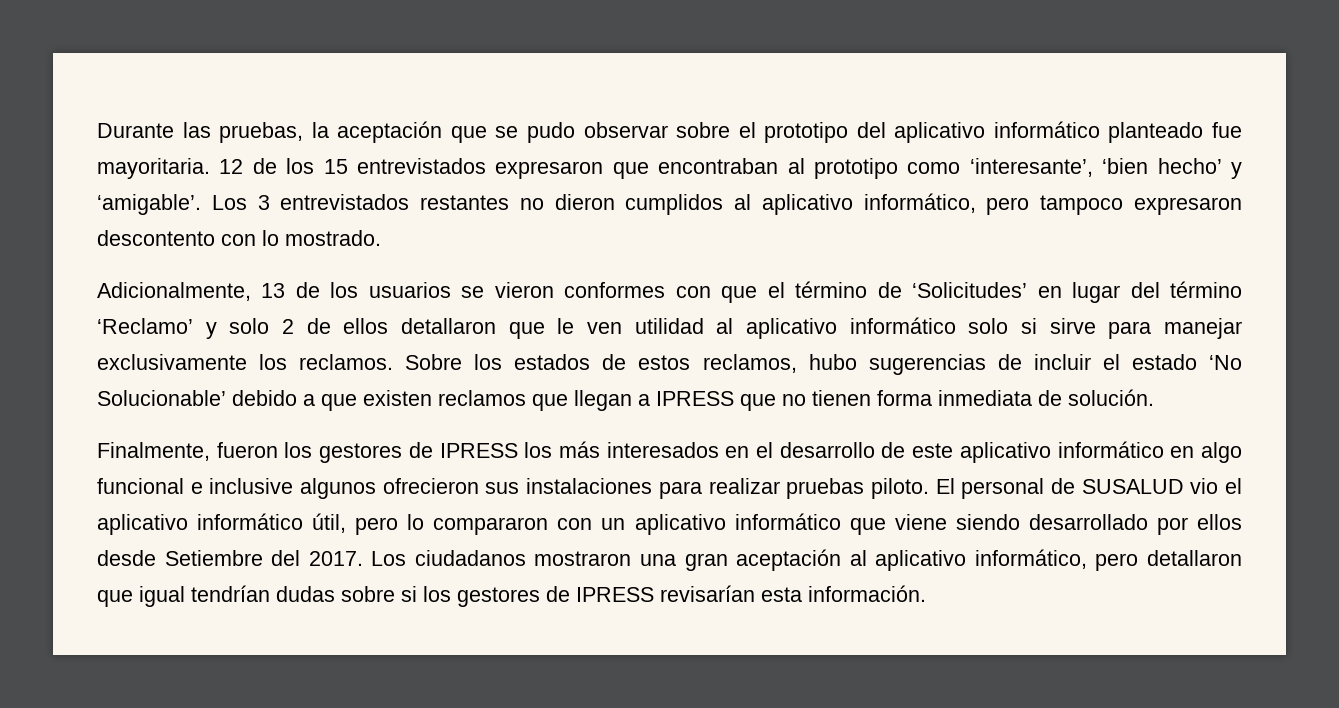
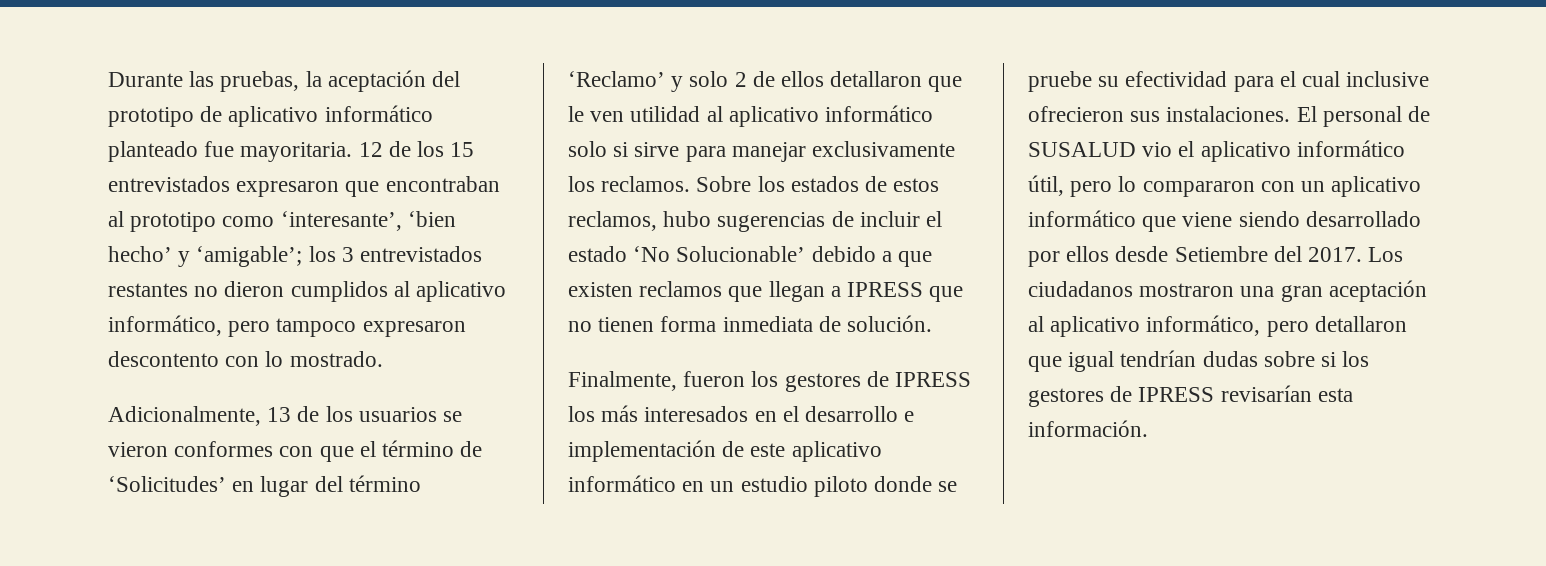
- Durante las pruebas, la aceptación que se pudo observar sobre el prototipo del aplicativo informático planteado fue mayoritaria.
+ Durante las pruebas, la aceptación del prototipo de aplicativo informático planteado fue mayoritaria.
- 12 de los 15 entrevistados expresaron que encontraban al prototipo como ‘interesante’, ‘bien hecho’ y ‘amigable’. Los 3 entrevistados restantes no dieron cumplidos al aplicativo informático, pero tampoco expresaron descontento con lo mostrado.
+ 12 de los 15 entrevistados expresaron que encontraban al prototipo como ‘interesante’, ‘bien hecho’ y ‘amigable’; los 3 entrevistados restantes no dieron cumplidos al aplicativo informático, pero tampoco expresaron descontento con lo mostrado.
- Finalmente, fueron los gestores de IPRESS los más interesados en el desarrollo de este aplicativo informático en algo funcional e inclusive algunos ofrecieron sus instalaciones para realizar pruebas piloto.
+ Finalmente, fueron los gestores de IPRESS los más interesados en el desarrollo e implementación de este aplicativo informático en un estudio piloto donde se pruebe su efectividad para el cual inclusive ofrecieron sus instalaciones.

